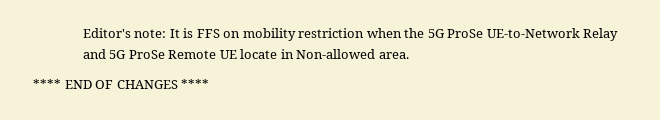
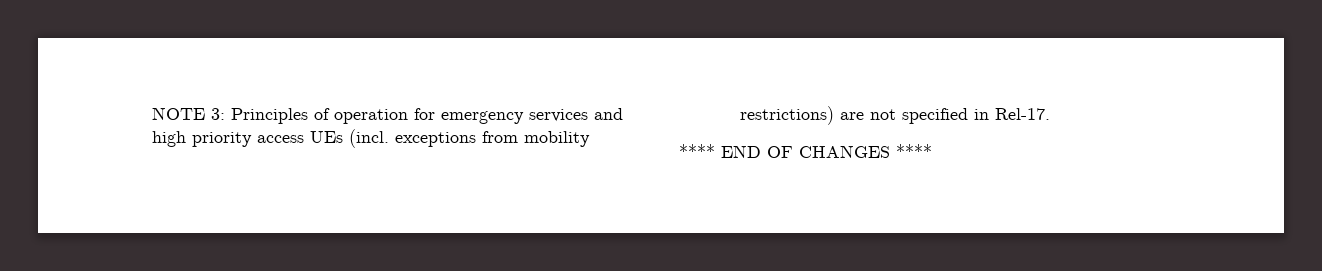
- Editor's note: It is FFS on mobility restriction when the 5G ProSe UE-to-Network Relay and 5G ProSe Remote UE locate in Non-allowed area.
+ NOTE 3: Principles of operation for emergency services and high priority access UEs (incl. exceptions from mobility restrictions) are not specified in Rel-17.

